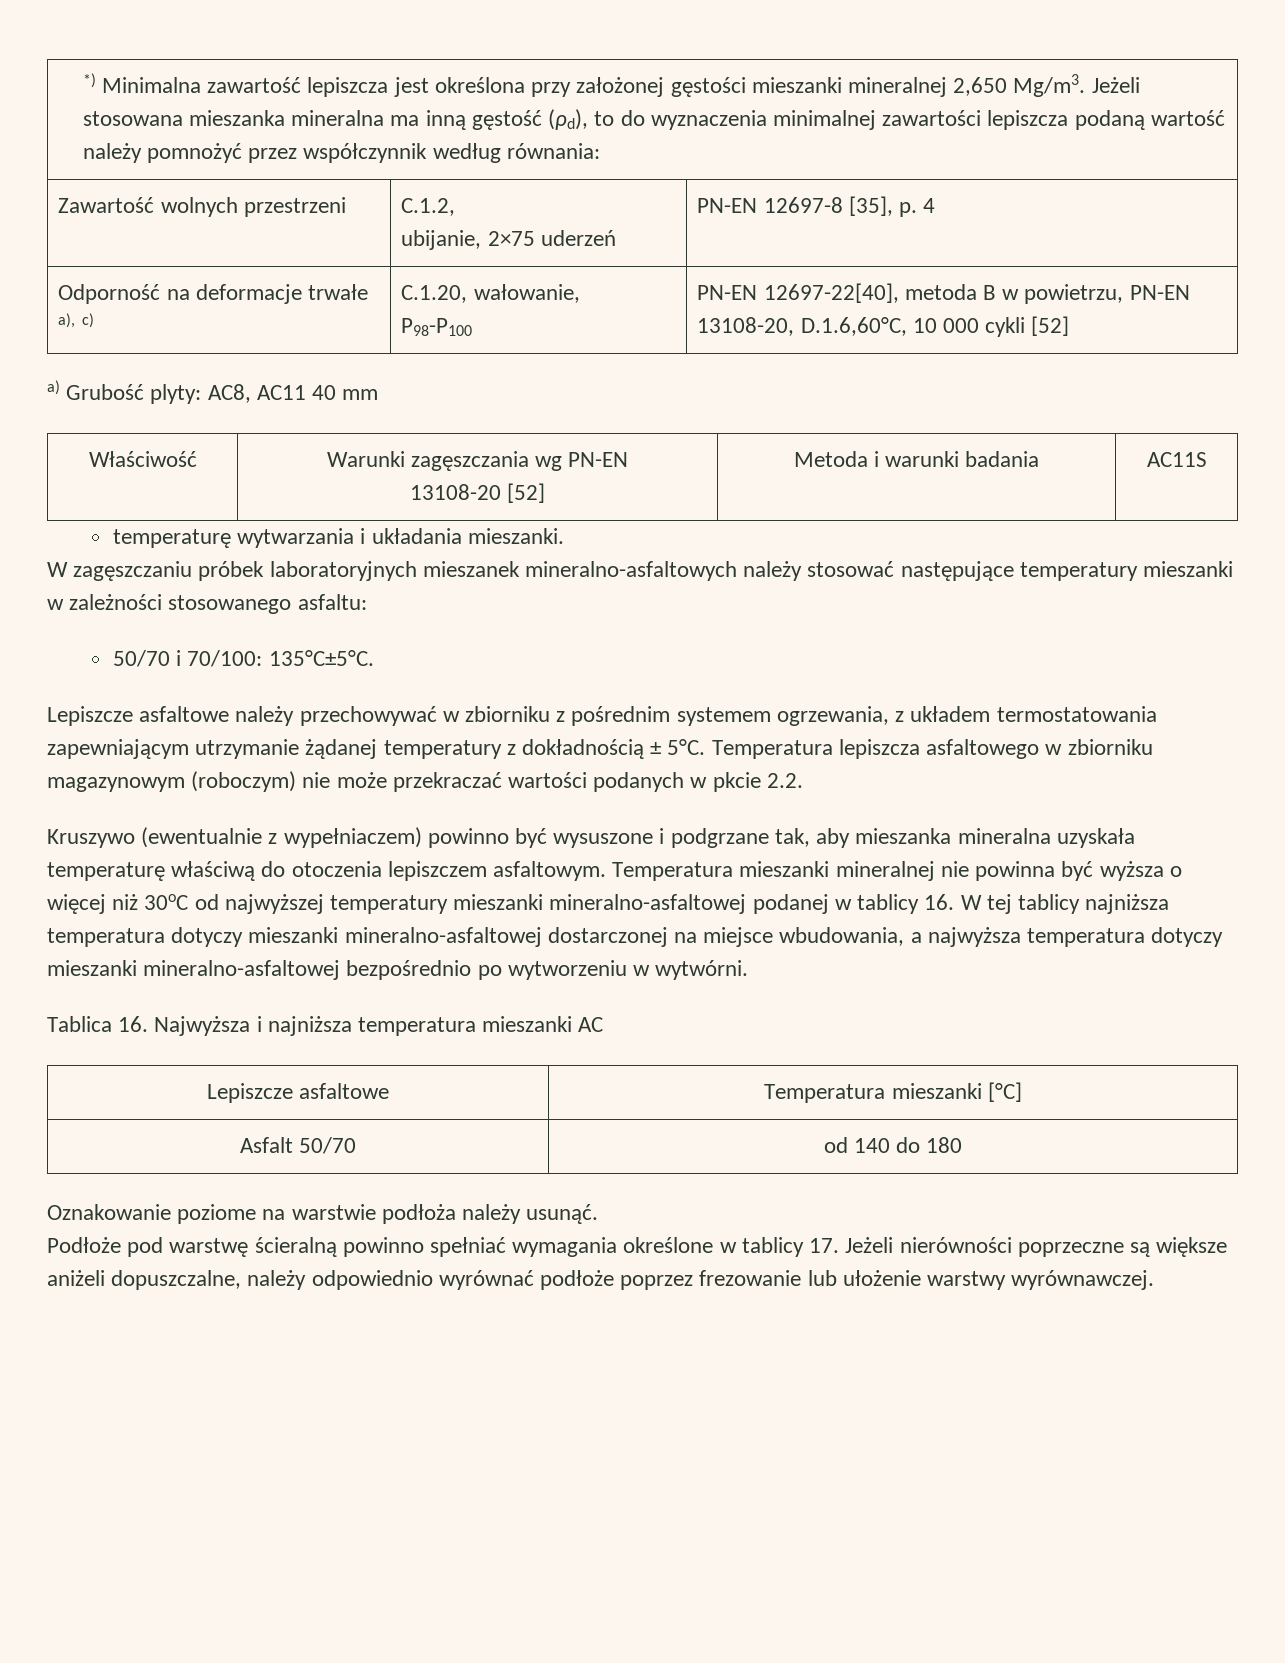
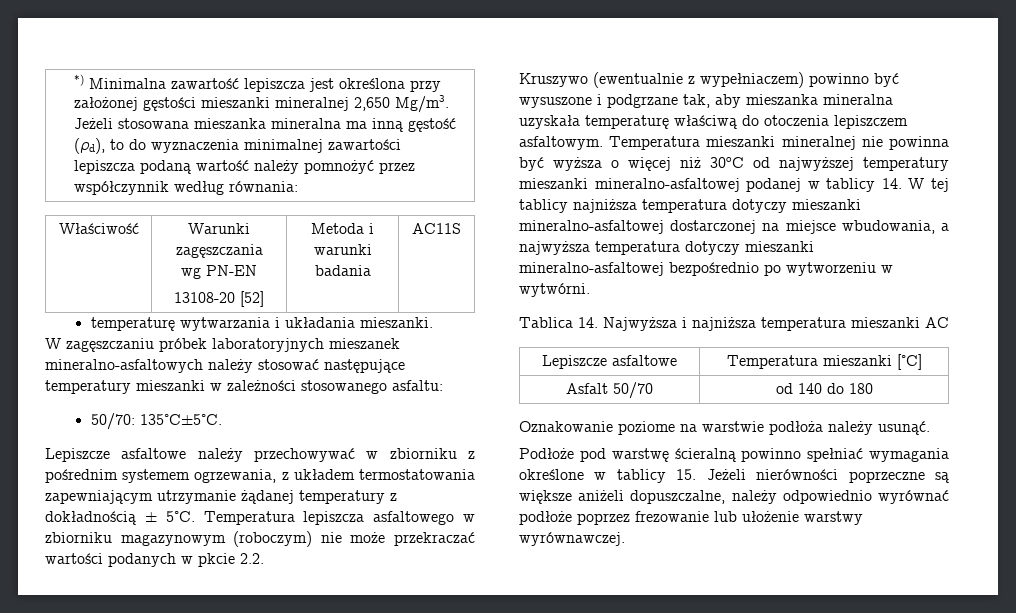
- Zawartość wolnych przestrzeni | C.1.2,
- ubijanie, 2×75 uderzeń | PN-EN 12697-8 [35], p. 4
- Odporność na deformacje trwałe a), c) | C.1.20, wałowanie,
- P98-P100 | PN-EN 12697-22[40], metoda B w powietrzu, PN-EN 13108-20, D.1.6,60°C, 10 000 cykli [52]
- a) Grubość plyty: AC8, AC11 40 mm
- 50/70 i 70/100: 135°C±5°C.
+ 50/70: 135°C±5°C.
- Temperatura mieszanki mineralnej nie powinna być wyższa o więcej niż 30oC od najwyższej temperatury mieszanki mineralno-asfaltowej podanej w tablicy 16. W tej tablicy najniższa temperatura dotyczy mieszanki mineralno-asfaltowej dostarczonej na miejsce wbudowania, a najwyższa temperatura dotyczy mieszanki mineralno-asfaltowej bezpośrednio po wytworzeniu w wytwórni.
+ Temperatura mieszanki mineralnej nie powinna być wyższa o więcej niż 30oC od najwyższej temperatury mieszanki mineralno-asfaltowej podanej w tablicy 14. W tej tablicy najniższa temperatura dotyczy mieszanki mineralno-asfaltowej dostarczonej na miejsce wbudowania, a najwyższa temperatura dotyczy mieszanki mineralno-asfaltowej bezpośrednio po wytworzeniu w wytwórni.
- Tablica 16. Najwyższa i najniższa temperatura mieszanki AC
+ Tablica 14. Najwyższa i najniższa temperatura mieszanki AC
- Podłoże pod warstwę ścieralną powinno spełniać wymagania określone w tablicy 17. Jeżeli nierówności poprzeczne są większe aniżeli dopuszczalne, należy odpowiednio wyrównać podłoże poprzez frezowanie lub ułożenie warstwy wyrównawczej.
+ Podłoże pod warstwę ścieralną powinno spełniać wymagania określone w tablicy 15. Jeżeli nierówności poprzeczne są większe aniżeli dopuszczalne, należy odpowiednio wyrównać podłoże poprzez frezowanie lub ułożenie warstwy wyrównawczej.

